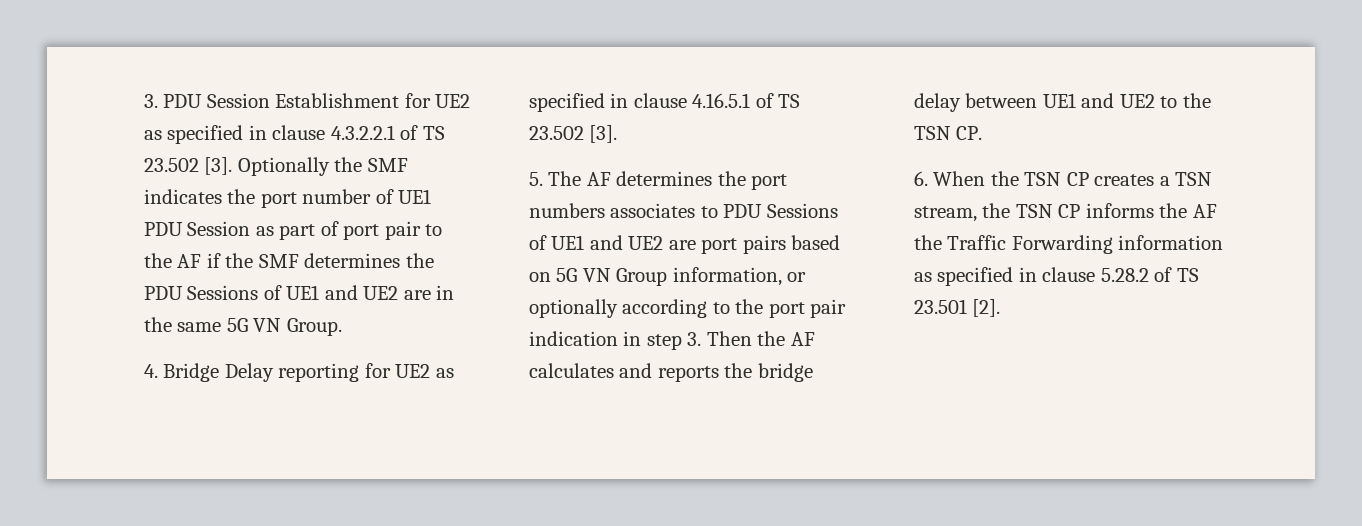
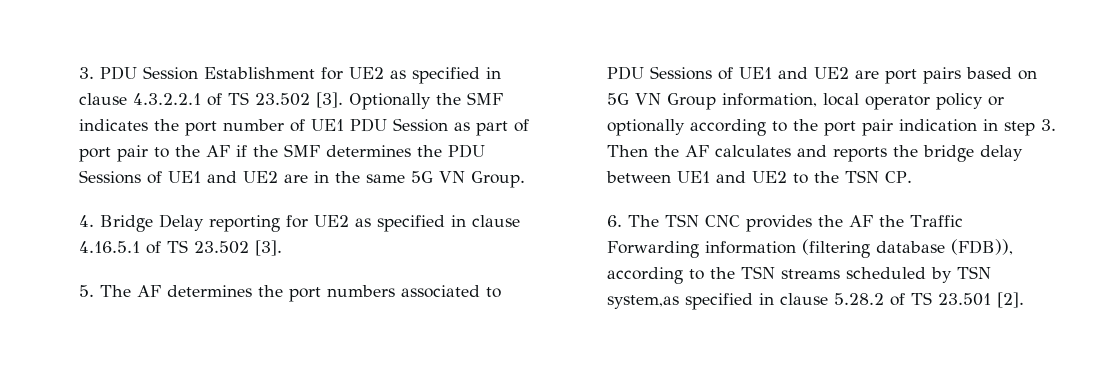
- 5. The AF determines the port numbers associates to PDU Sessions of UE1 and UE2 are port pairs based on 5G VN Group information, or optionally according to the port pair indication in step 3. Then the AF calculates and reports the bridge delay between UE1 and UE2 to the TSN CP.
+ 5. The AF determines the port numbers associated to PDU Sessions of UE1 and UE2 are port pairs based on 5G VN Group information, local operator policy or optionally according to the port pair indication in step 3. Then the AF calculates and reports the bridge delay between UE1 and UE2 to the TSN CP.
- 6. When the TSN CP creates a TSN stream, the TSN CP informs the AF the Traffic Forwarding information as specified in clause 5.28.2 of TS 23.501 [2].
+ 6. The TSN CNC provides the AF the Traffic Forwarding information (filtering database (FDB)), according to the TSN streams scheduled by TSN system,as specified in clause 5.28.2 of TS 23.501 [2].

